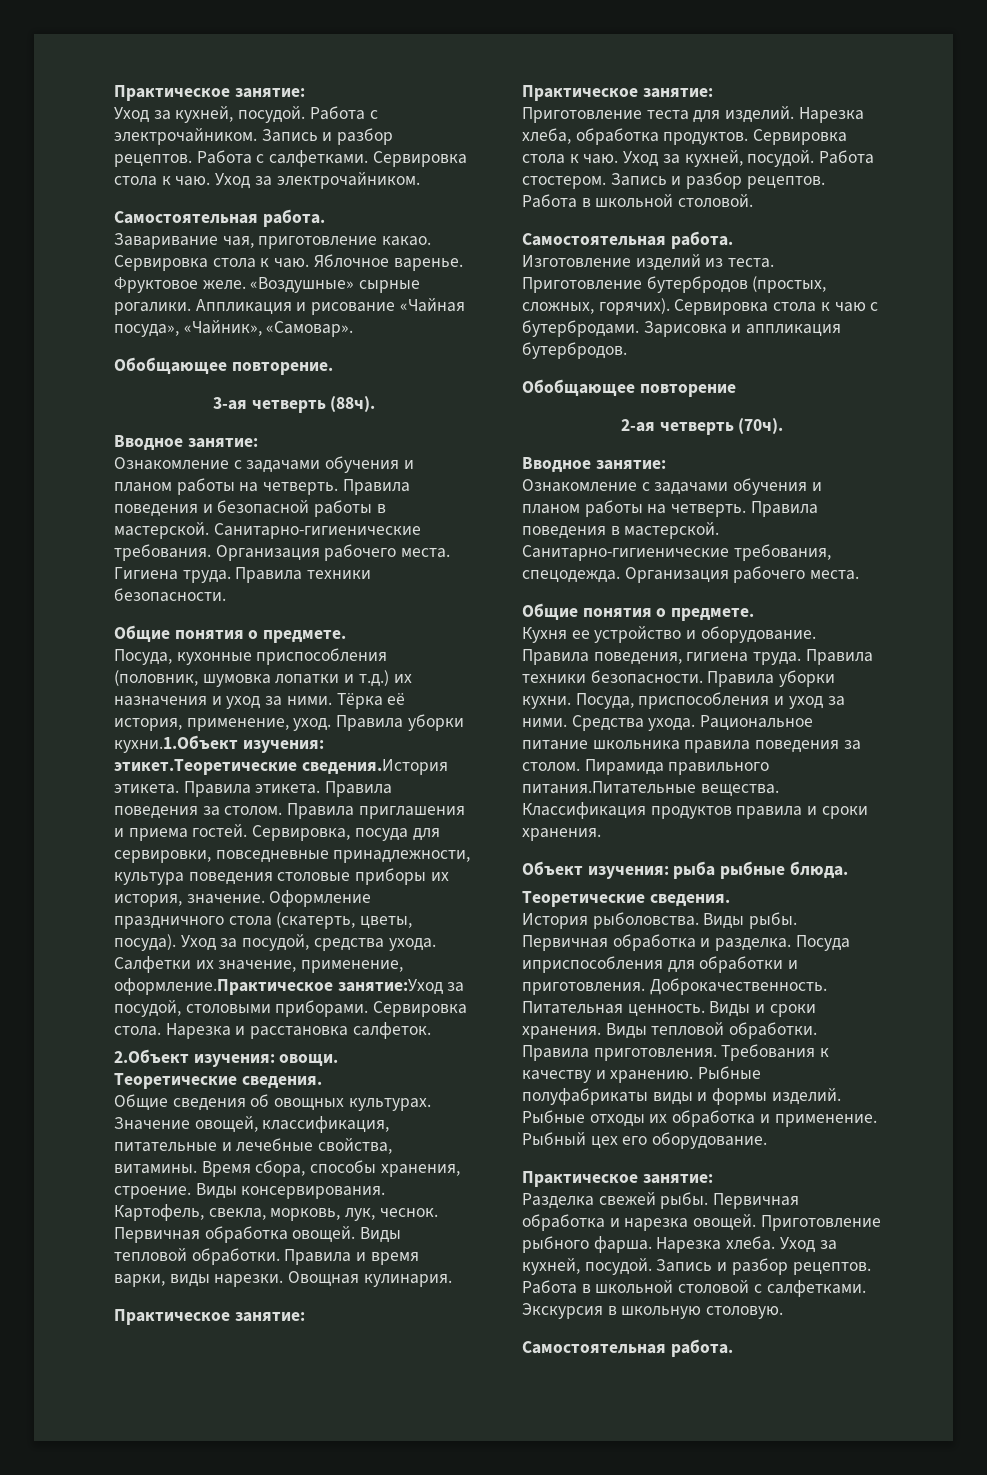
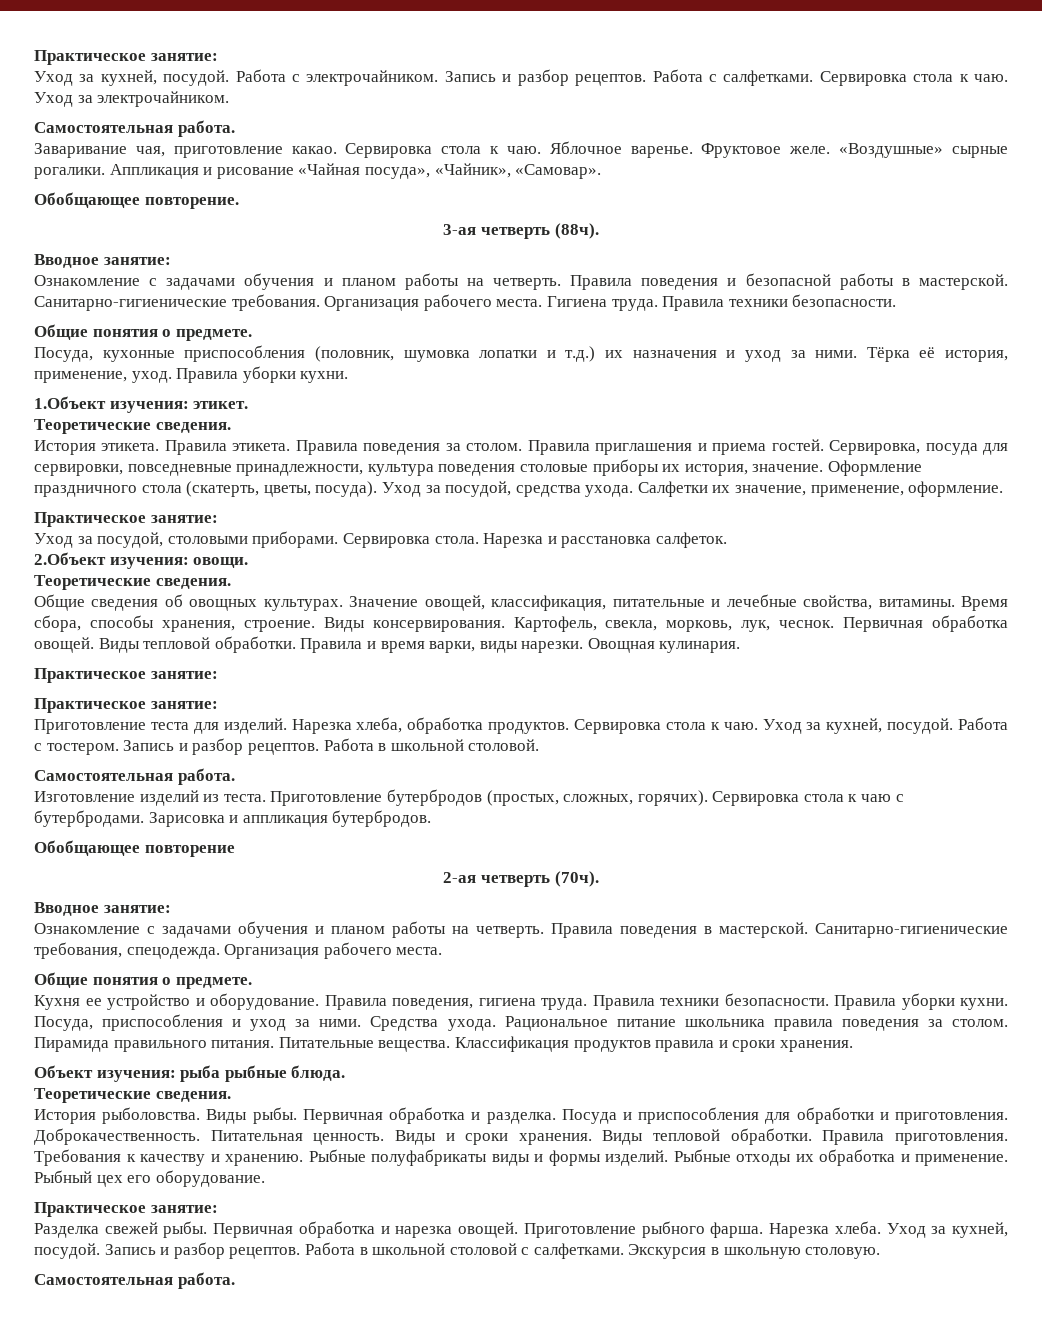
- Тёрка её история, применение, уход. Правила уборки кухни.1.Объект изучения: этикет.Теоретические сведения.История этикета.
+ Тёрка её история, применение, уход. Правила уборки кухни.
+ 1.Объект изучения: этикет.
+ Теоретические сведения.
+ История этикета.
- Салфетки их значение, применение, оформление.Практическое занятие:Уход за посудой, столовыми приборами.
+ Салфетки их значение, применение, оформление.
+ Практическое занятие:
+ Уход за посудой, столовыми приборами.
- Работа стостером.
+ Работа с тостером.
- Пирамида правильного питания.Питательные вещества.
+ Пирамида правильного питания. Питательные вещества.
- Посуда иприспособления для обработки и приготовления.
+ Посуда и приспособления для обработки и приготовления.

